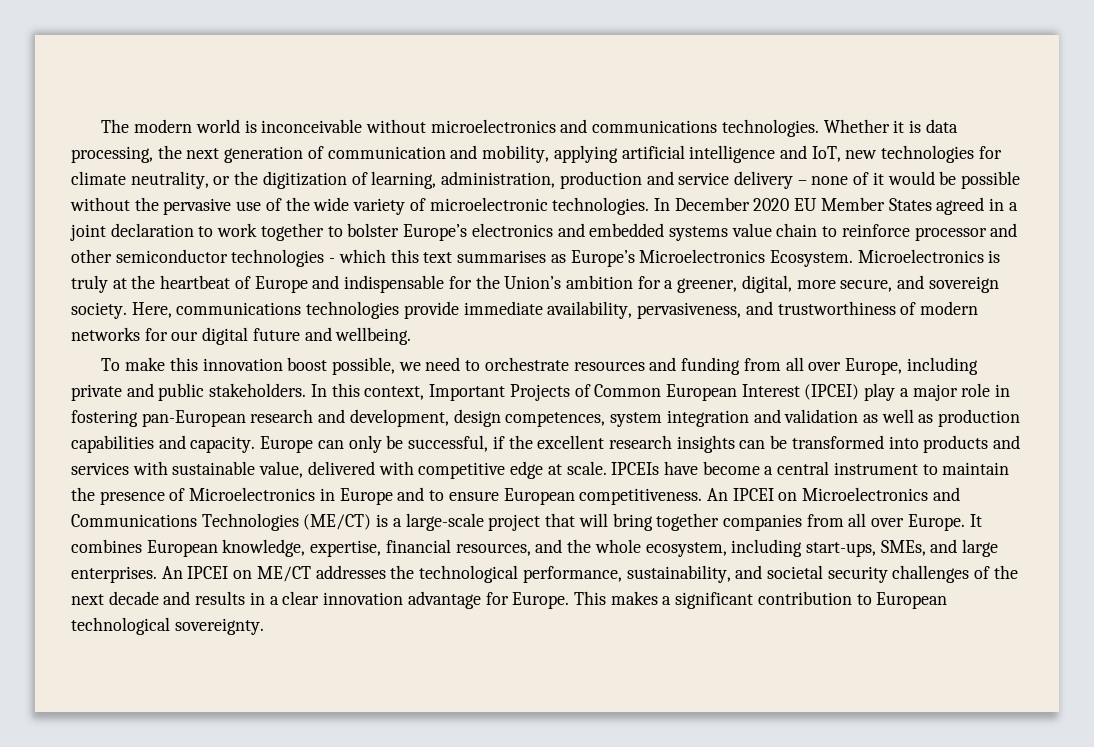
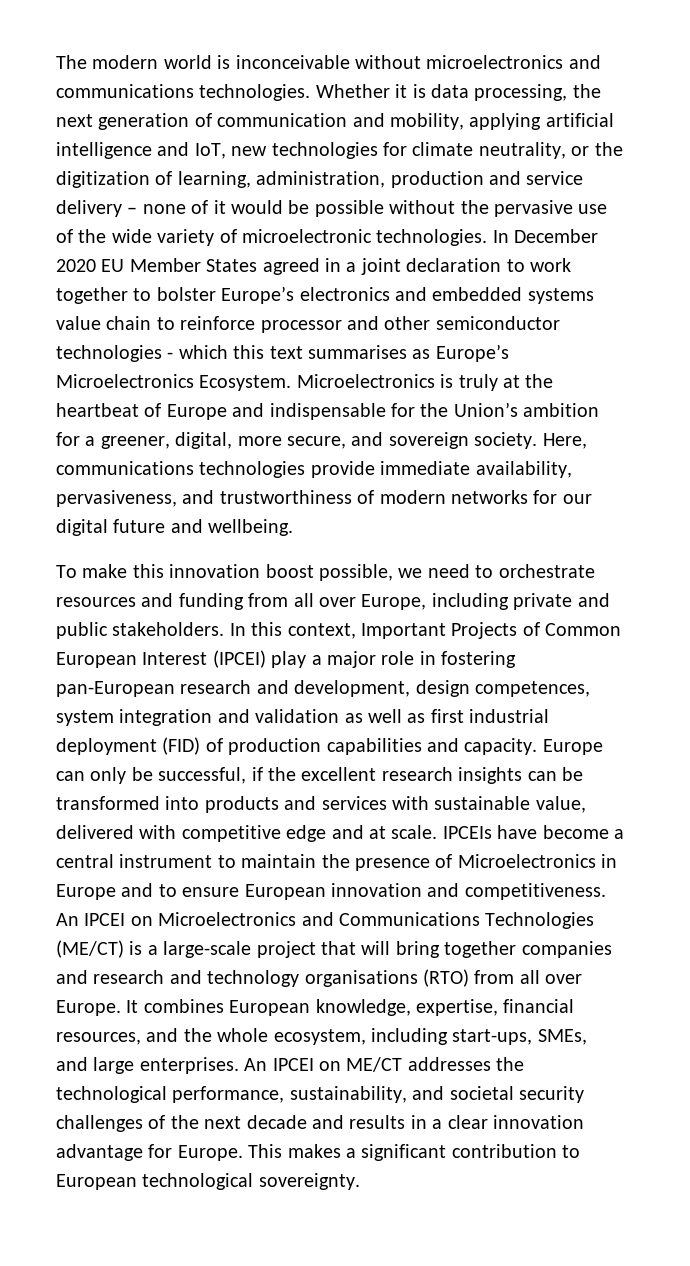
- In this context, Important Projects of Common European Interest (IPCEI) play a major role in fostering pan-European research and development, design competences, system integration and validation as well as production capabilities and capacity.
+ In this context, Important Projects of Common European Interest (IPCEI) play a major role in fostering pan-European research and development, design competences, system integration and validation as well as first industrial deployment (FID) of production capabilities and capacity.
- Europe can only be successful, if the excellent research insights can be transformed into products and services with sustainable value, delivered with competitive edge at scale.
+ Europe can only be successful, if the excellent research insights can be transformed into products and services with sustainable value, delivered with competitive edge and at scale.
- IPCEIs have become a central instrument to maintain the presence of Microelectronics in Europe and to ensure European competitiveness.
+ IPCEIs have become a central instrument to maintain the presence of Microelectronics in Europe and to ensure European innovation and competitiveness.
- An IPCEI on Microelectronics and Communications Technologies (ME/CT) is a large-scale project that will bring together companies from all over Europe.
+ An IPCEI on Microelectronics and Communications Technologies (ME/CT) is a large-scale project that will bring together companies and research and technology organisations (RTO) from all over Europe.

